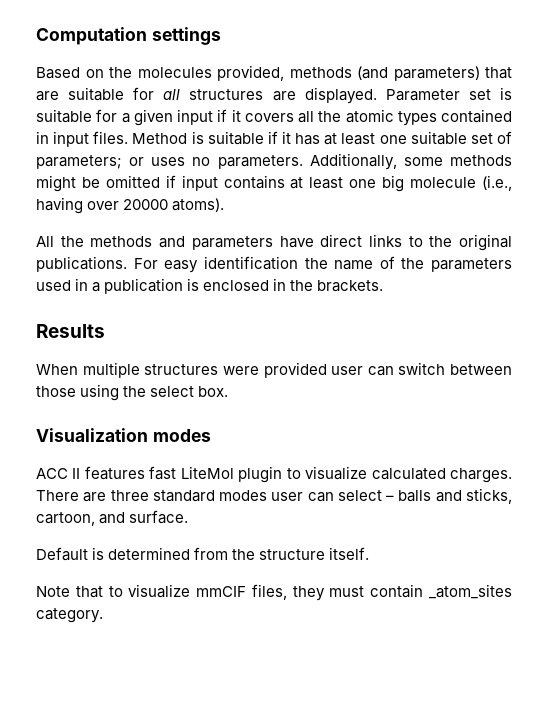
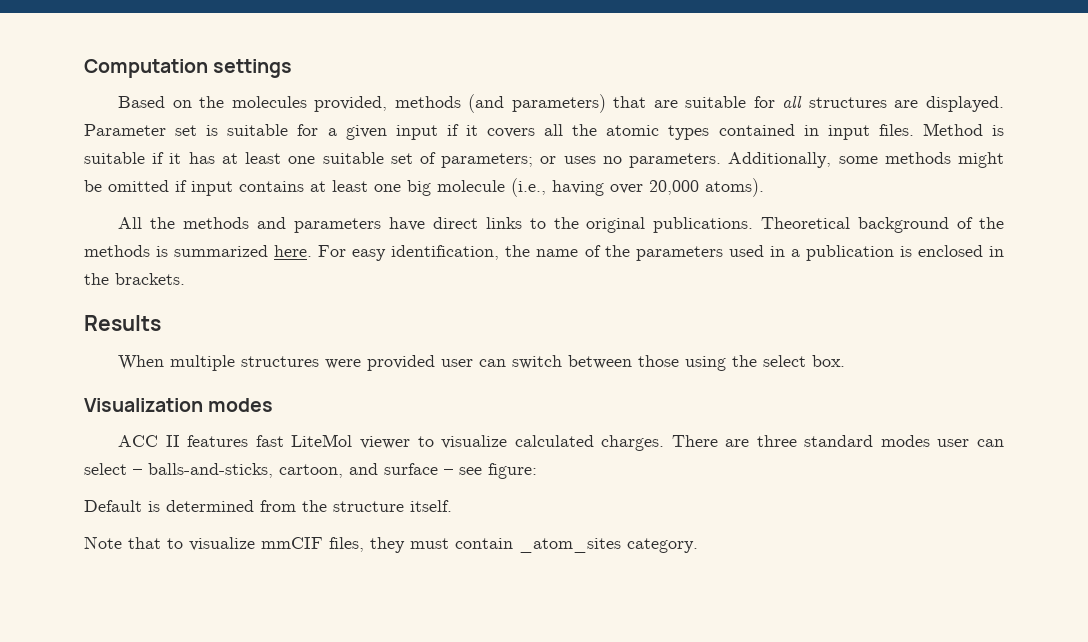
- Additionally, some methods might be omitted if input contains at least one big molecule (i.e., having over 20000 atoms).
+ Additionally, some methods might be omitted if input contains at least one big molecule (i.e., having over 20,000 atoms).
+ Theoretical background of the methods is summarized here.
- For easy identification the name of the parameters used in a publication is enclosed in the brackets.
+ For easy identification, the name of the parameters used in a publication is enclosed in the brackets.
- ACC II features fast LiteMol plugin to visualize calculated charges.
+ ACC II features fast LiteMol viewer to visualize calculated charges.
- There are three standard modes user can select – balls and sticks, cartoon, and surface.
+ There are three standard modes user can select – balls-and-sticks, cartoon, and surface – see figure:

